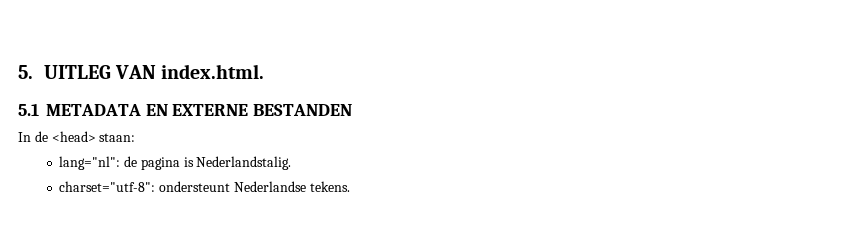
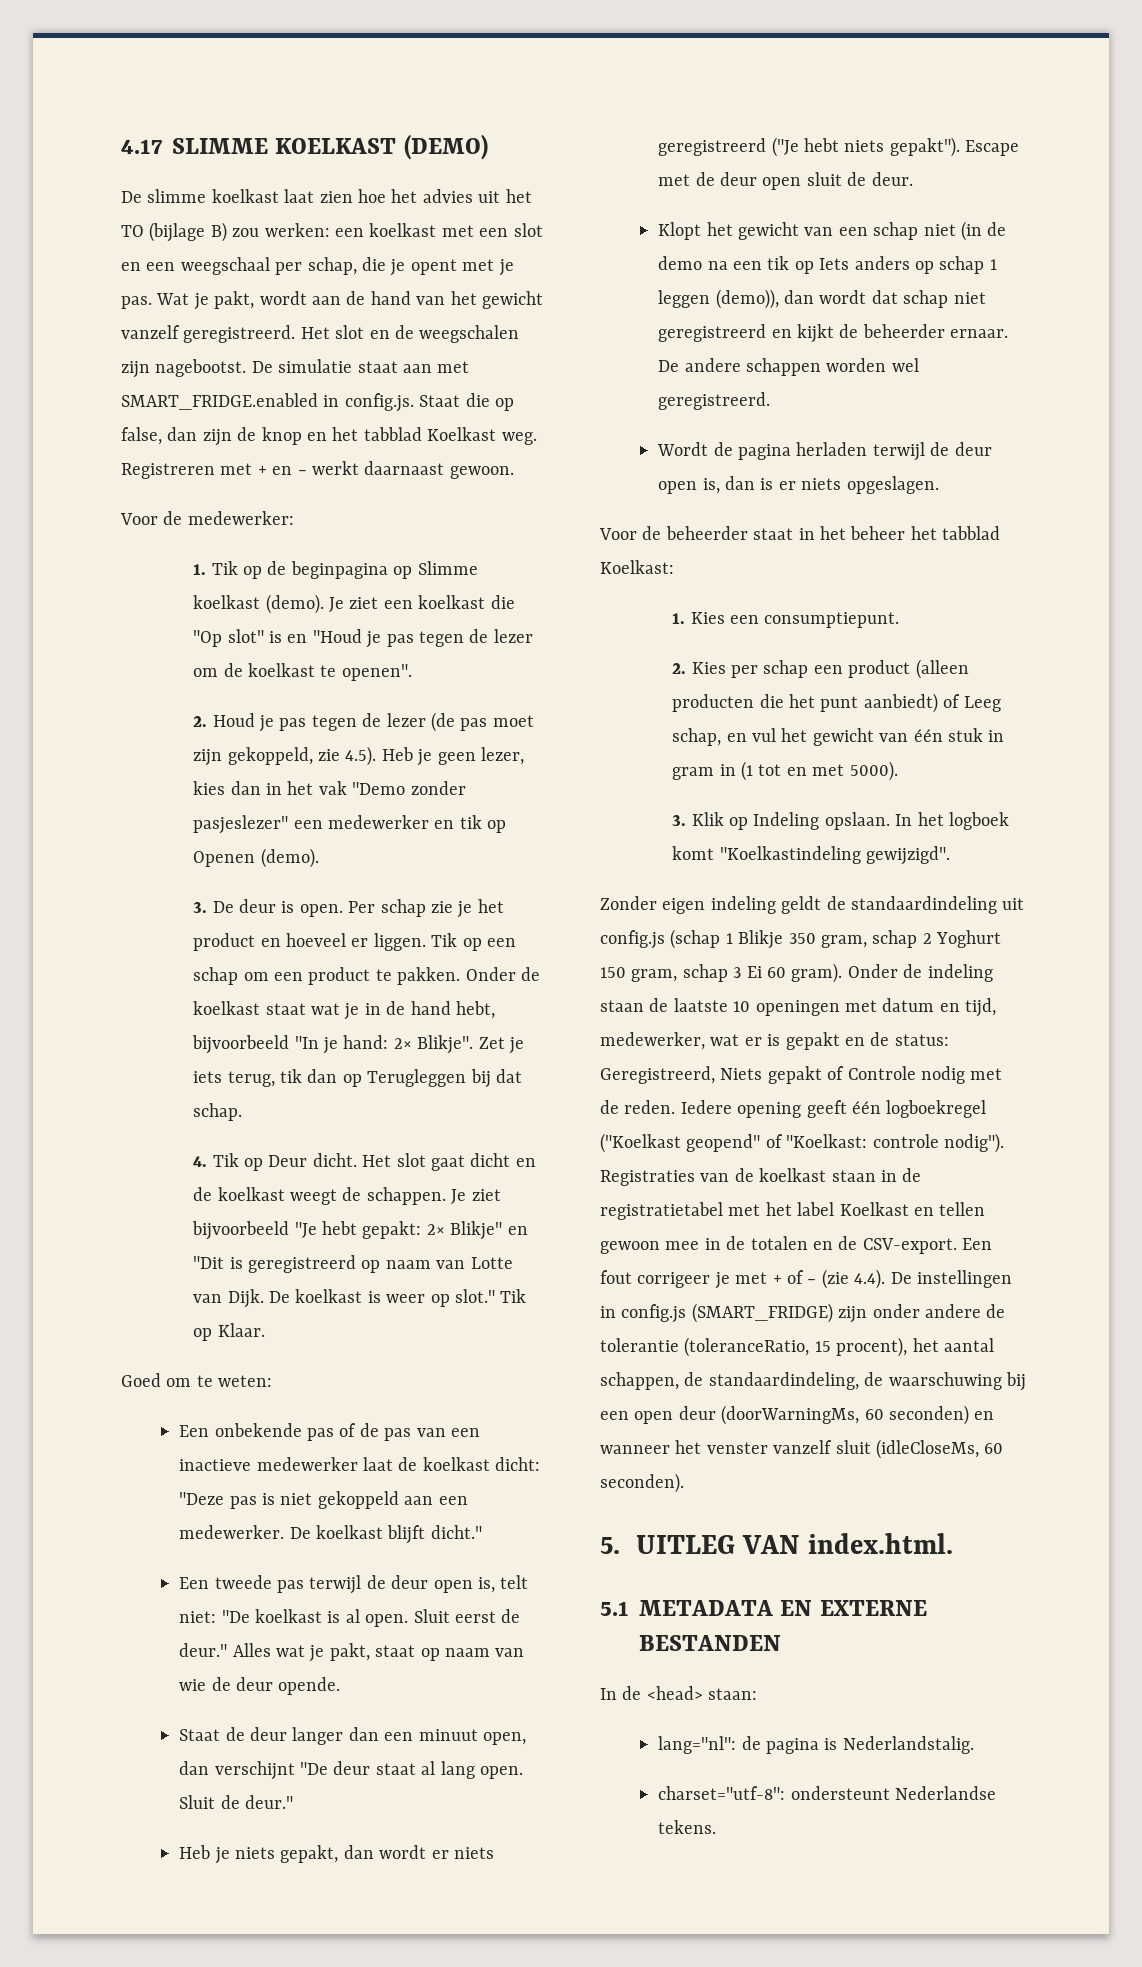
+ 4.17 SLIMME KOELKAST (DEMO)
+ De slimme koelkast laat zien hoe het advies uit het TO (bijlage B) zou werken: een koelkast met een slot en een weegschaal per schap, die je opent met je pas. Wat je pakt, wordt aan de hand van het gewicht vanzelf geregistreerd. Het slot en de weegschalen zijn nagebootst. De simulatie staat aan met SMART_FRIDGE.enabled in config.js. Staat die op false, dan zijn de knop en het tabblad Koelkast weg. Registreren met + en − werkt daarnaast gewoon.
+ Voor de medewerker:
+ 1. Tik op de beginpagina op Slimme koelkast (demo). Je ziet een koelkast die "Op slot" is en "Houd je pas tegen de lezer om de koelkast te openen".
+ 2. Houd je pas tegen de lezer (de pas moet zijn gekoppeld, zie 4.5). Heb je geen lezer, kies dan in het vak "Demo zonder pasjeslezer" een medewerker en tik op Openen (demo).
+ 3. De deur is open. Per schap zie je het product en hoeveel er liggen. Tik op een schap om een product te pakken. Onder de koelkast staat wat je in de hand hebt, bijvoorbeeld "In je hand: 2× Blikje". Zet je iets terug, tik dan op Terugleggen bij dat schap.
+ 4. Tik op Deur dicht. Het slot gaat dicht en de koelkast weegt de schappen. Je ziet bijvoorbeeld "Je hebt gepakt: 2× Blikje" en "Dit is geregistreerd op naam van Lotte van Dijk. De koelkast is weer op slot." Tik op Klaar.
+ Goed om te weten:
+ Een onbekende pas of de pas van een inactieve medewerker laat de koelkast dicht: "Deze pas is niet gekoppeld aan een medewerker. De koelkast blijft dicht."
+ Een tweede pas terwijl de deur open is, telt niet: "De koelkast is al open. Sluit eerst de deur." Alles wat je pakt, staat op naam van wie de deur opende.
+ Staat de deur langer dan een minuut open, dan verschijnt "De deur staat al lang open. Sluit de deur."
+ Heb je niets gepakt, dan wordt er niets geregistreerd ("Je hebt niets gepakt"). Escape met de deur open sluit de deur.
+ Klopt het gewicht van een schap niet (in de demo na een tik op Iets anders op schap 1 leggen (demo)), dan wordt dat schap niet geregistreerd en kijkt de beheerder ernaar. De andere schappen worden wel geregistreerd.
+ Wordt de pagina herladen terwijl de deur open is, dan is er niets opgeslagen.
+ Voor de beheerder staat in het beheer het tabblad Koelkast:
+ 1. Kies een consumptiepunt.
+ 2. Kies per schap een product (alleen producten die het punt aanbiedt) of Leeg schap, en vul het gewicht van één stuk in gram in (1 tot en met 5000).
+ 3. Klik op Indeling opslaan. In het logboek komt "Koelkastindeling gewijzigd".
+ Zonder eigen indeling geldt de standaardindeling uit config.js (schap 1 Blikje 350 gram, schap 2 Yoghurt 150 gram, schap 3 Ei 60 gram). Onder de indeling staan de laatste 10 openingen met datum en tijd, medewerker, wat er is gepakt en de status: Geregistreerd, Niets gepakt of Controle nodig met de reden. Iedere opening geeft één logboekregel ("Koelkast geopend" of "Koelkast: controle nodig"). Registraties van de koelkast staan in de registratietabel met het label Koelkast en tellen gewoon mee in de totalen en de CSV-export. Een fout corrigeer je met + of − (zie 4.4). De instellingen in config.js (SMART_FRIDGE) zijn onder andere de tolerantie (toleranceRatio, 15 procent), het aantal schappen, de standaardindeling, de waarschuwing bij een open deur (doorWarningMs, 60 seconden) en wanneer het venster vanzelf sluit (idleCloseMs, 60 seconden).

